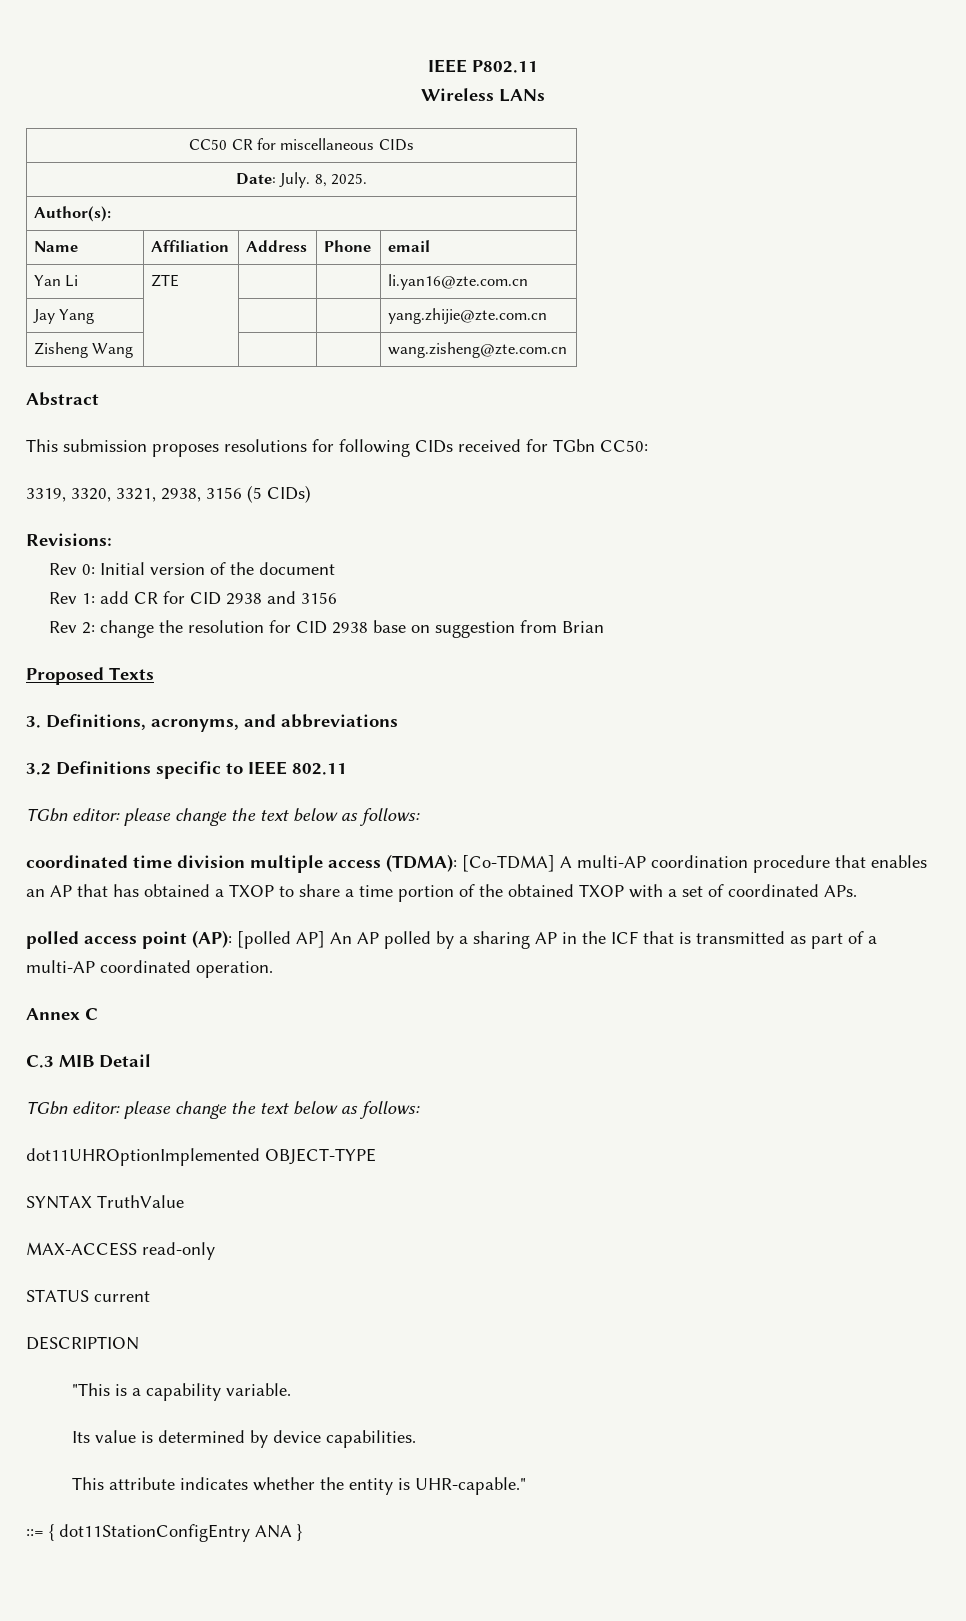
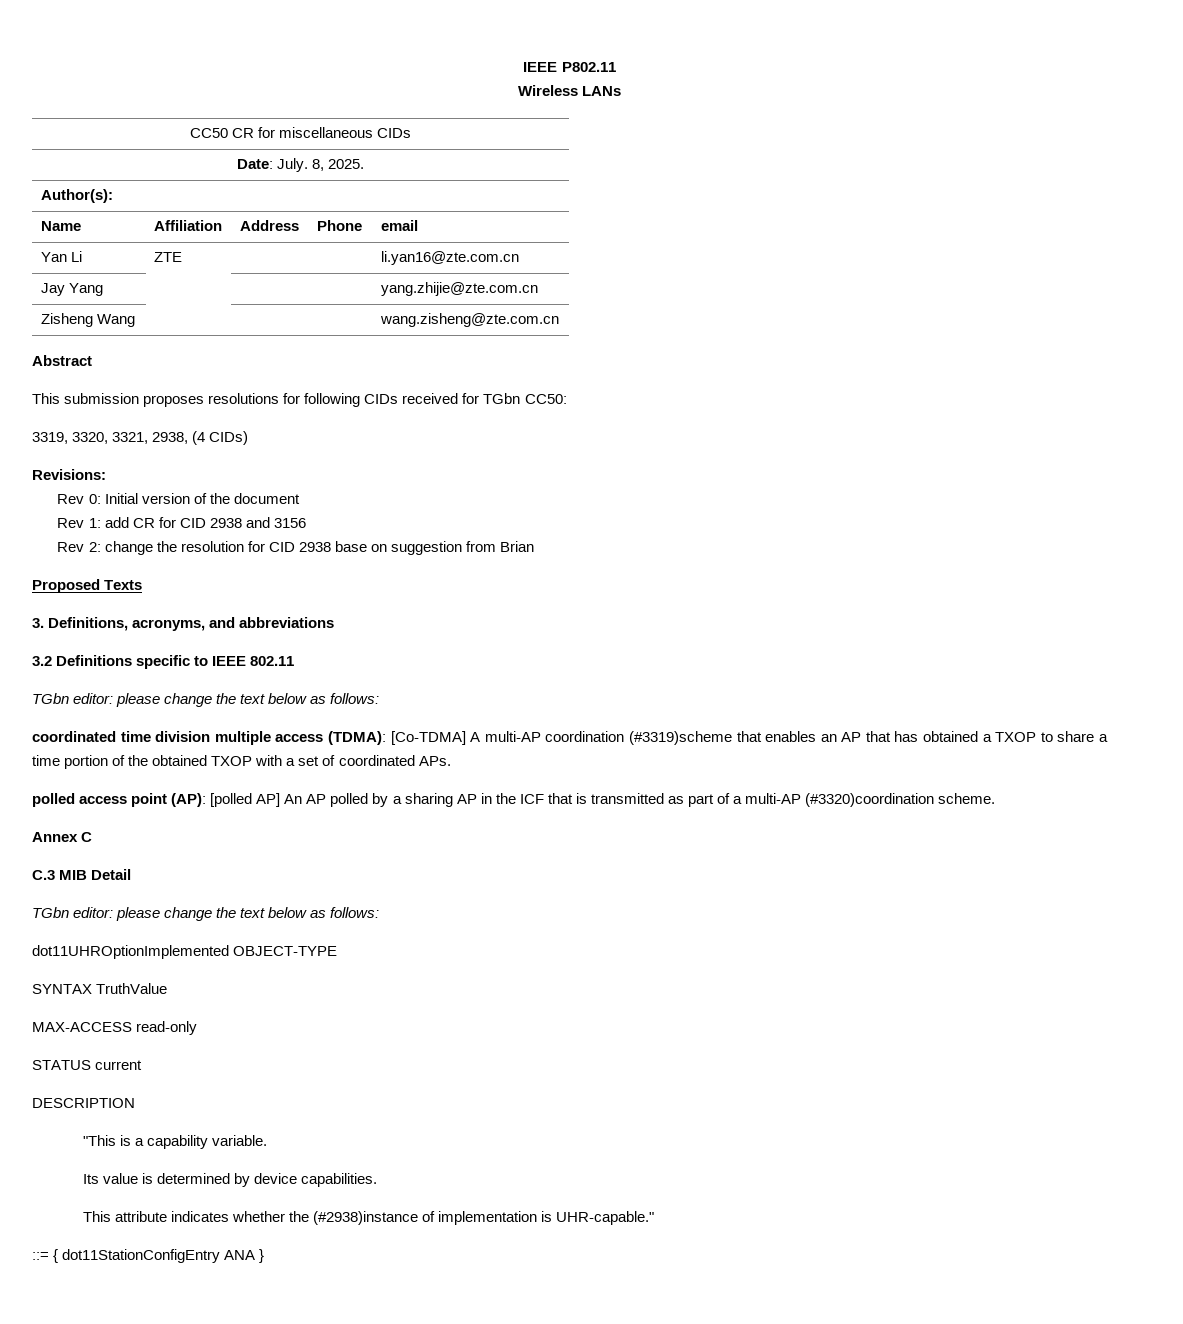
- 3319, 3320, 3321, 2938, 3156 (5 CIDs)
+ 3319, 3320, 3321, 2938, (4 CIDs)
- coordinated time division multiple access (TDMA): [Co-TDMA] A multi-AP coordination procedure that enables an AP that has obtained a TXOP to share a time portion of the obtained TXOP with a set of coordinated APs.
+ coordinated time division multiple access (TDMA): [Co-TDMA] A multi-AP coordination (#3319)scheme that enables an AP that has obtained a TXOP to share a time portion of the obtained TXOP with a set of coordinated APs.
- polled access point (AP): [polled AP] An AP polled by a sharing AP in the ICF that is transmitted as part of a multi-AP coordinated operation.
+ polled access point (AP): [polled AP] An AP polled by a sharing AP in the ICF that is transmitted as part of a multi-AP (#3320)coordination scheme.
- This attribute indicates whether the entity is UHR-capable."
+ This attribute indicates whether the (#2938)instance of implementation is UHR-capable."

